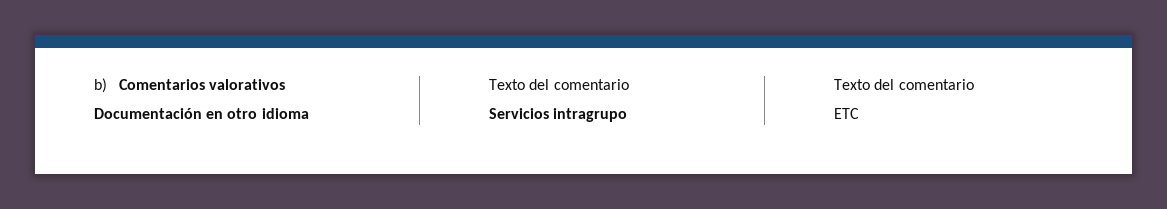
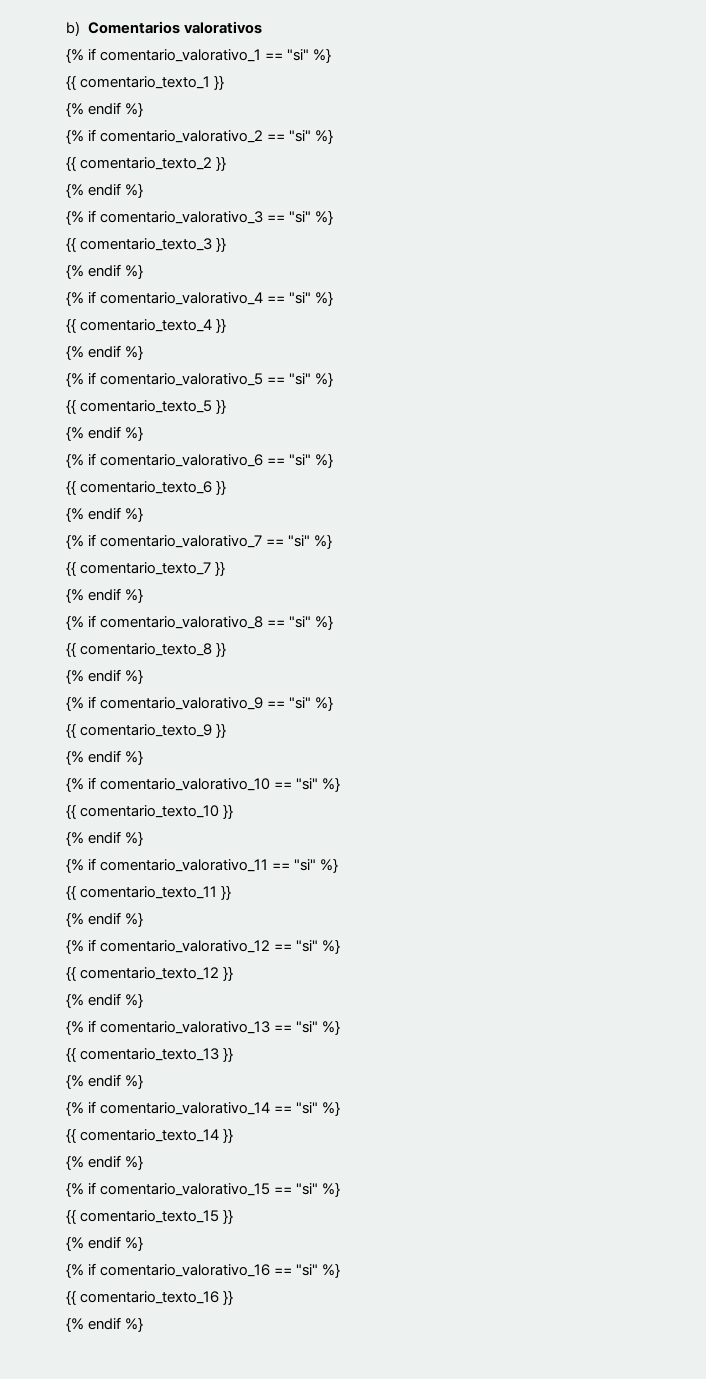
- Documentación en otro idioma
- Texto del comentario
- Servicios intragrupo
- Texto del comentario
- ETC
+ {% if comentario_valorativo_1 == "si" %}
+ {{ comentario_texto_1 }}
+ {% endif %}
+ {% if comentario_valorativo_2 == "si" %}
+ {{ comentario_texto_2 }}
+ {% endif %}
+ {% if comentario_valorativo_3 == "si" %}
+ {{ comentario_texto_3 }}
+ {% endif %}
+ {% if comentario_valorativo_4 == "si" %}
+ {{ comentario_texto_4 }}
+ {% endif %}
+ {% if comentario_valorativo_5 == "si" %}
+ {{ comentario_texto_5 }}
+ {% endif %}
+ {% if comentario_valorativo_6 == "si" %}
+ {{ comentario_texto_6 }}
+ {% endif %}
+ {% if comentario_valorativo_7 == "si" %}
+ {{ comentario_texto_7 }}
+ {% endif %}
+ {% if comentario_valorativo_8 == "si" %}
+ {{ comentario_texto_8 }}
+ {% endif %}
+ {% if comentario_valorativo_9 == "si" %}
+ {{ comentario_texto_9 }}
+ {% endif %}
+ {% if comentario_valorativo_10 == "si" %}
+ {{ comentario_texto_10 }}
+ {% endif %}
+ {% if comentario_valorativo_11 == "si" %}
+ {{ comentario_texto_11 }}
+ {% endif %}
+ {% if comentario_valorativo_12 == "si" %}
+ {{ comentario_texto_12 }}
+ {% endif %}
+ {% if comentario_valorativo_13 == "si" %}
+ {{ comentario_texto_13 }}
+ {% endif %}
+ {% if comentario_valorativo_14 == "si" %}
+ {{ comentario_texto_14 }}
+ {% endif %}
+ {% if comentario_valorativo_15 == "si" %}
+ {{ comentario_texto_15 }}
+ {% endif %}
+ {% if comentario_valorativo_16 == "si" %}
+ {{ comentario_texto_16 }}
+ {% endif %}

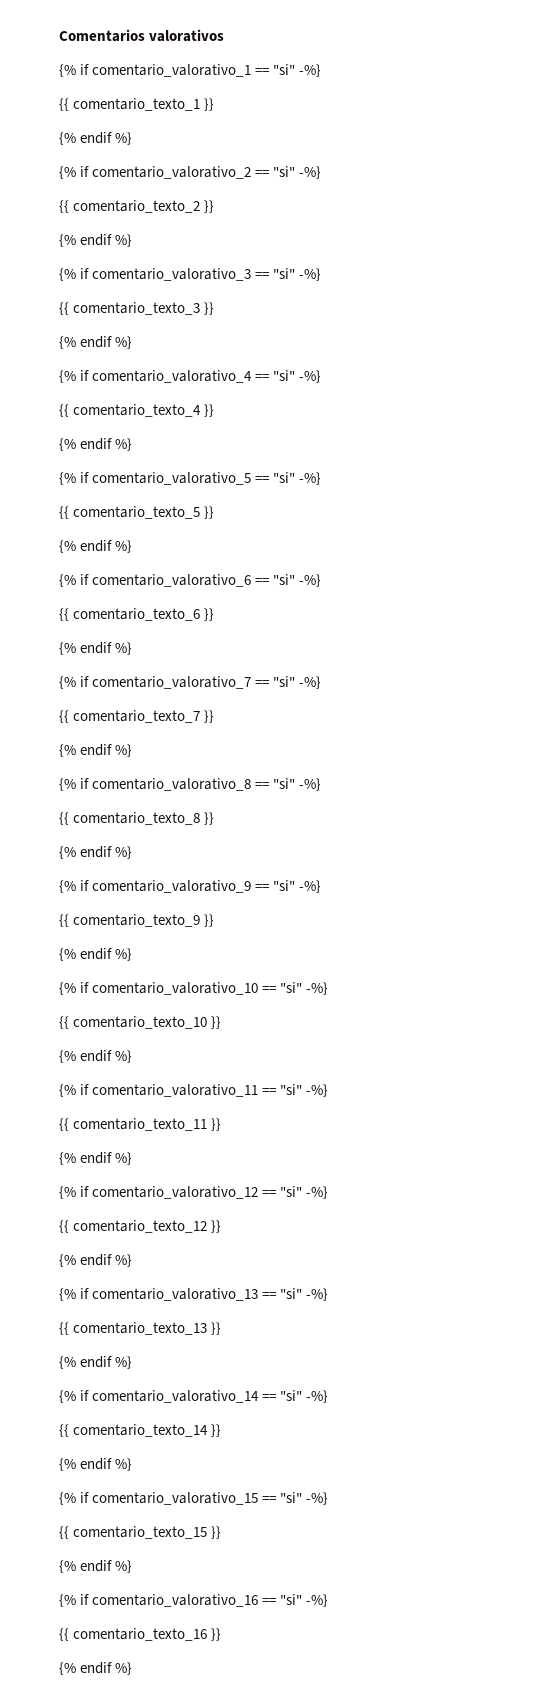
- b) Comentarios valorativos
+ Comentarios valorativos
- {% if comentario_valorativo_1 == "si" %}
+ {% if comentario_valorativo_1 == "si" -%}
- {% if comentario_valorativo_2 == "si" %}
+ {% if comentario_valorativo_2 == "si" -%}
- {% if comentario_valorativo_3 == "si" %}
+ {% if comentario_valorativo_3 == "si" -%}
- {% if comentario_valorativo_4 == "si" %}
+ {% if comentario_valorativo_4 == "si" -%}
- {% if comentario_valorativo_5 == "si" %}
+ {% if comentario_valorativo_5 == "si" -%}
- {% if comentario_valorativo_6 == "si" %}
+ {% if comentario_valorativo_6 == "si" -%}
- {% if comentario_valorativo_7 == "si" %}
+ {% if comentario_valorativo_7 == "si" -%}
- {% if comentario_valorativo_8 == "si" %}
+ {% if comentario_valorativo_8 == "si" -%}
- {% if comentario_valorativo_9 == "si" %}
+ {% if comentario_valorativo_9 == "si" -%}
- {% if comentario_valorativo_10 == "si" %}
+ {% if comentario_valorativo_10 == "si" -%}
- {% if comentario_valorativo_11 == "si" %}
+ {% if comentario_valorativo_11 == "si" -%}
- {% if comentario_valorativo_12 == "si" %}
+ {% if comentario_valorativo_12 == "si" -%}
- {% if comentario_valorativo_13 == "si" %}
+ {% if comentario_valorativo_13 == "si" -%}
- {% if comentario_valorativo_14 == "si" %}
+ {% if comentario_valorativo_14 == "si" -%}
- {% if comentario_valorativo_15 == "si" %}
+ {% if comentario_valorativo_15 == "si" -%}
- {% if comentario_valorativo_16 == "si" %}
+ {% if comentario_valorativo_16 == "si" -%}

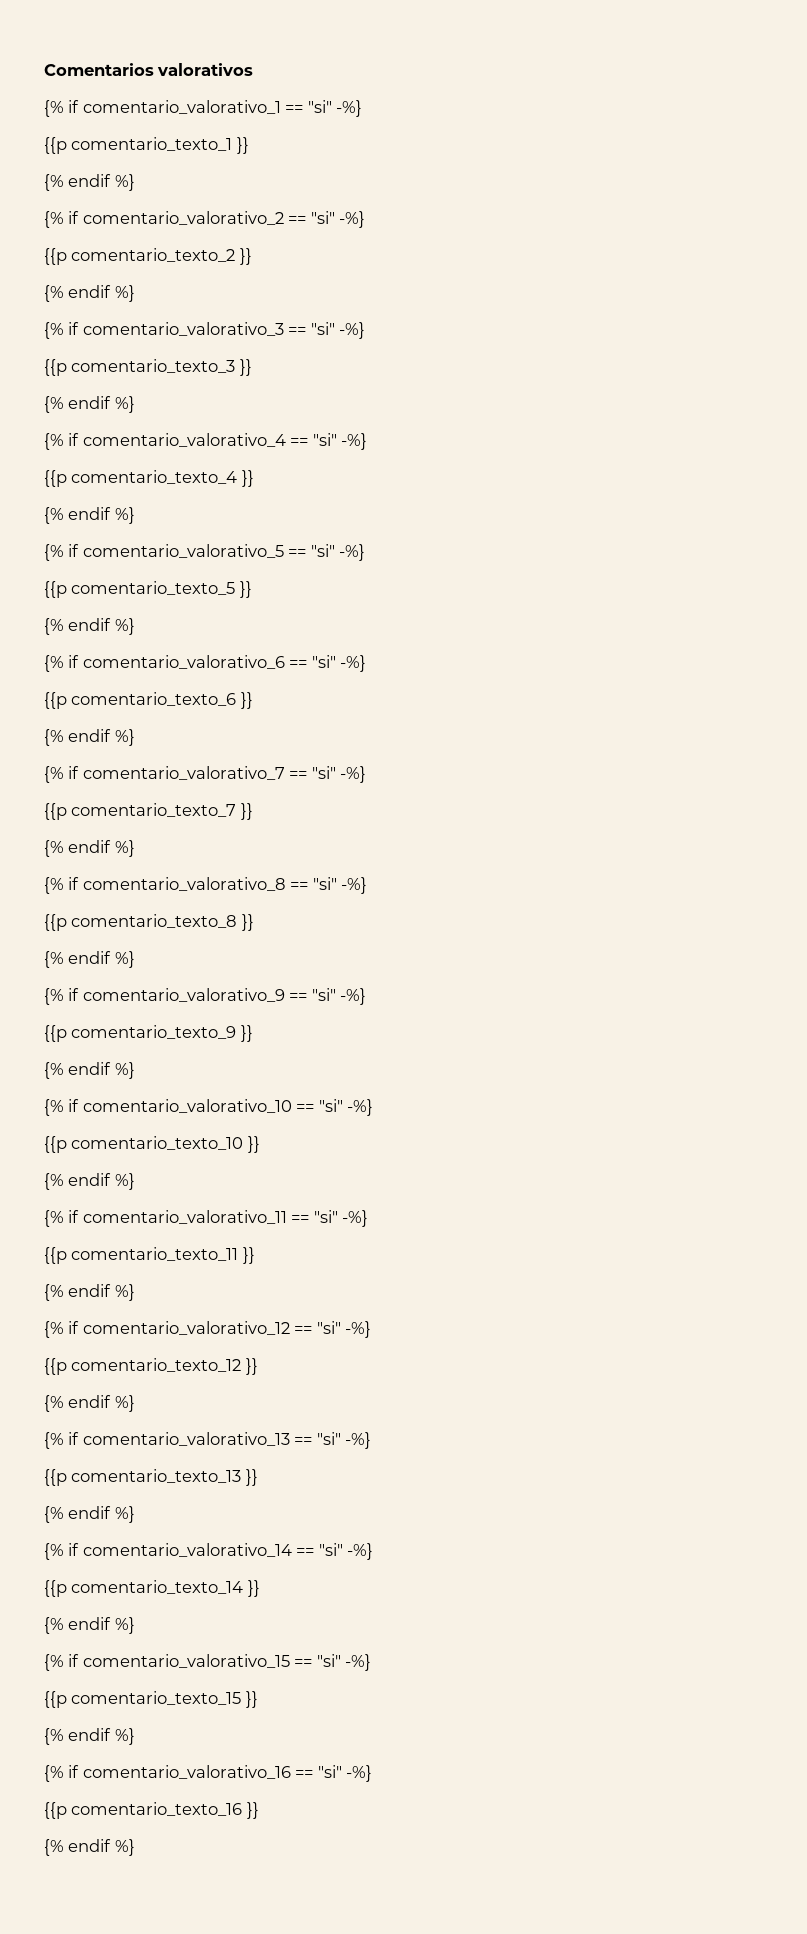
- {{ comentario_texto_1 }}
+ {{p comentario_texto_1 }}
- {{ comentario_texto_2 }}
+ {{p comentario_texto_2 }}
- {{ comentario_texto_3 }}
+ {{p comentario_texto_3 }}
- {{ comentario_texto_4 }}
+ {{p comentario_texto_4 }}
- {{ comentario_texto_5 }}
+ {{p comentario_texto_5 }}
- {{ comentario_texto_6 }}
+ {{p comentario_texto_6 }}
- {{ comentario_texto_7 }}
+ {{p comentario_texto_7 }}
- {{ comentario_texto_8 }}
+ {{p comentario_texto_8 }}
- {{ comentario_texto_9 }}
+ {{p comentario_texto_9 }}
- {{ comentario_texto_10 }}
+ {{p comentario_texto_10 }}
- {{ comentario_texto_11 }}
+ {{p comentario_texto_11 }}
- {{ comentario_texto_12 }}
+ {{p comentario_texto_12 }}
- {{ comentario_texto_13 }}
+ {{p comentario_texto_13 }}
- {{ comentario_texto_14 }}
+ {{p comentario_texto_14 }}
- {{ comentario_texto_15 }}
+ {{p comentario_texto_15 }}
- {{ comentario_texto_16 }}
+ {{p comentario_texto_16 }}

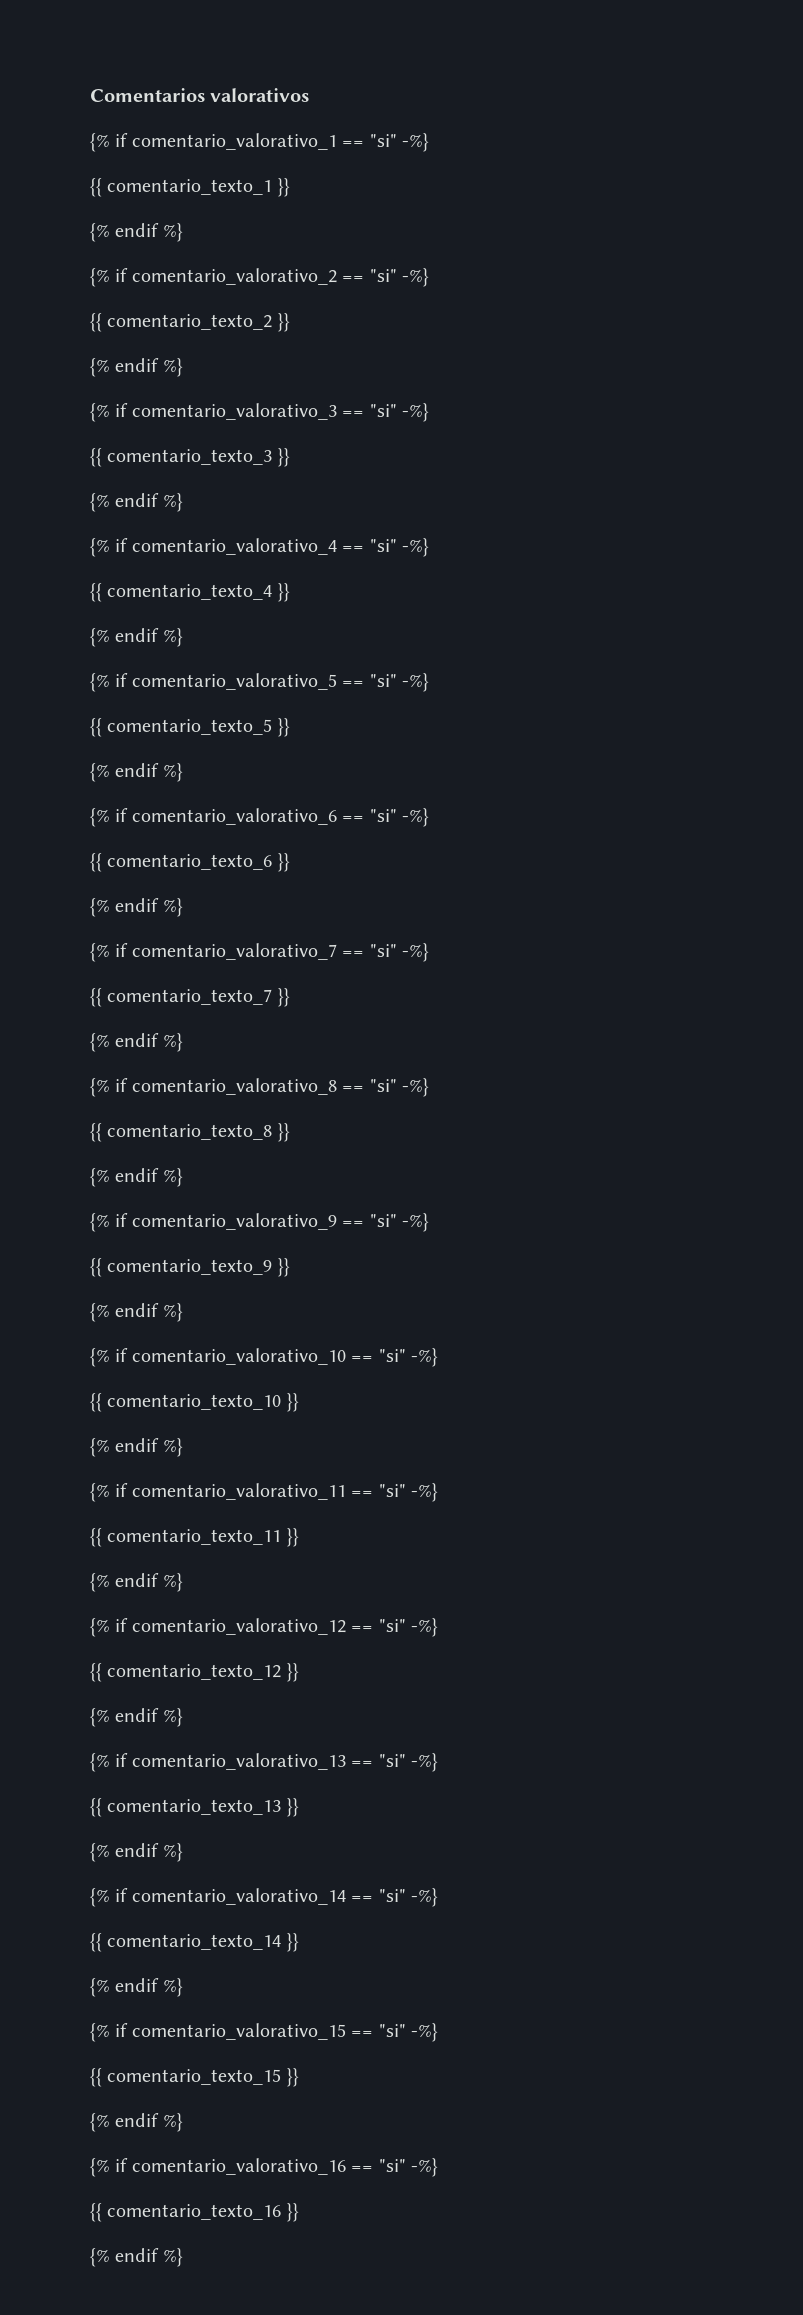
- {{p comentario_texto_1 }}
+ {{ comentario_texto_1 }}
- {{p comentario_texto_2 }}
+ {{ comentario_texto_2 }}
- {{p comentario_texto_3 }}
+ {{ comentario_texto_3 }}
- {{p comentario_texto_4 }}
+ {{ comentario_texto_4 }}
- {{p comentario_texto_5 }}
+ {{ comentario_texto_5 }}
- {{p comentario_texto_6 }}
+ {{ comentario_texto_6 }}
- {{p comentario_texto_7 }}
+ {{ comentario_texto_7 }}
- {{p comentario_texto_8 }}
+ {{ comentario_texto_8 }}
- {{p comentario_texto_9 }}
+ {{ comentario_texto_9 }}
- {{p comentario_texto_10 }}
+ {{ comentario_texto_10 }}
- {{p comentario_texto_11 }}
+ {{ comentario_texto_11 }}
- {{p comentario_texto_12 }}
+ {{ comentario_texto_12 }}
- {{p comentario_texto_13 }}
+ {{ comentario_texto_13 }}
- {{p comentario_texto_14 }}
+ {{ comentario_texto_14 }}
- {{p comentario_texto_15 }}
+ {{ comentario_texto_15 }}
- {{p comentario_texto_16 }}
+ {{ comentario_texto_16 }}

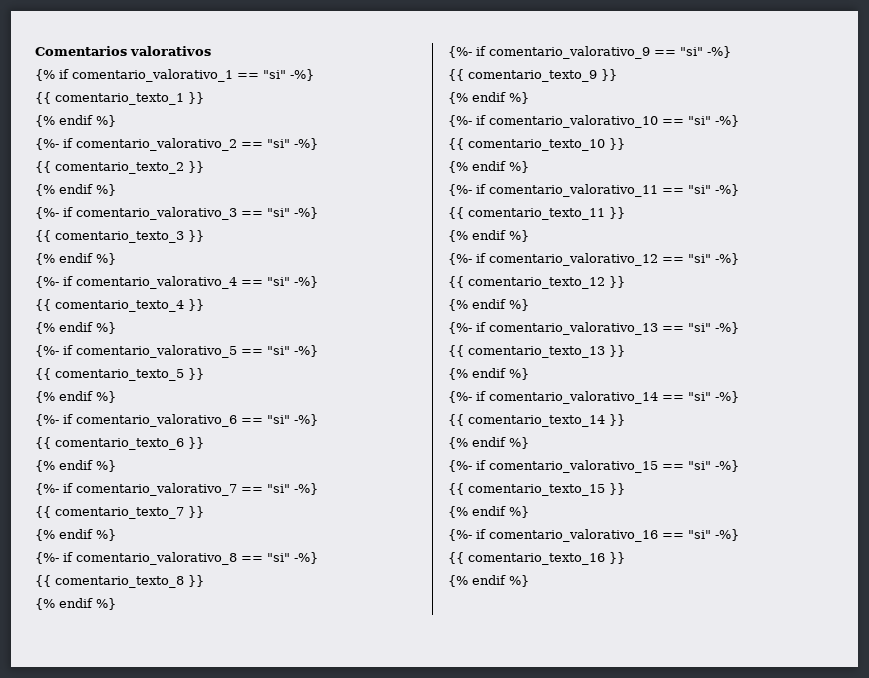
- {% if comentario_valorativo_2 == "si" -%}
+ {%- if comentario_valorativo_2 == "si" -%}
- {% if comentario_valorativo_3 == "si" -%}
+ {%- if comentario_valorativo_3 == "si" -%}
- {% if comentario_valorativo_4 == "si" -%}
+ {%- if comentario_valorativo_4 == "si" -%}
- {% if comentario_valorativo_5 == "si" -%}
+ {%- if comentario_valorativo_5 == "si" -%}
- {% if comentario_valorativo_6 == "si" -%}
+ {%- if comentario_valorativo_6 == "si" -%}
- {% if comentario_valorativo_7 == "si" -%}
+ {%- if comentario_valorativo_7 == "si" -%}
- {% if comentario_valorativo_8 == "si" -%}
+ {%- if comentario_valorativo_8 == "si" -%}
- {% if comentario_valorativo_9 == "si" -%}
+ {%- if comentario_valorativo_9 == "si" -%}
- {% if comentario_valorativo_10 == "si" -%}
+ {%- if comentario_valorativo_10 == "si" -%}
- {% if comentario_valorativo_11 == "si" -%}
+ {%- if comentario_valorativo_11 == "si" -%}
- {% if comentario_valorativo_12 == "si" -%}
+ {%- if comentario_valorativo_12 == "si" -%}
- {% if comentario_valorativo_13 == "si" -%}
+ {%- if comentario_valorativo_13 == "si" -%}
- {% if comentario_valorativo_14 == "si" -%}
+ {%- if comentario_valorativo_14 == "si" -%}
- {% if comentario_valorativo_15 == "si" -%}
+ {%- if comentario_valorativo_15 == "si" -%}
- {% if comentario_valorativo_16 == "si" -%}
+ {%- if comentario_valorativo_16 == "si" -%}

